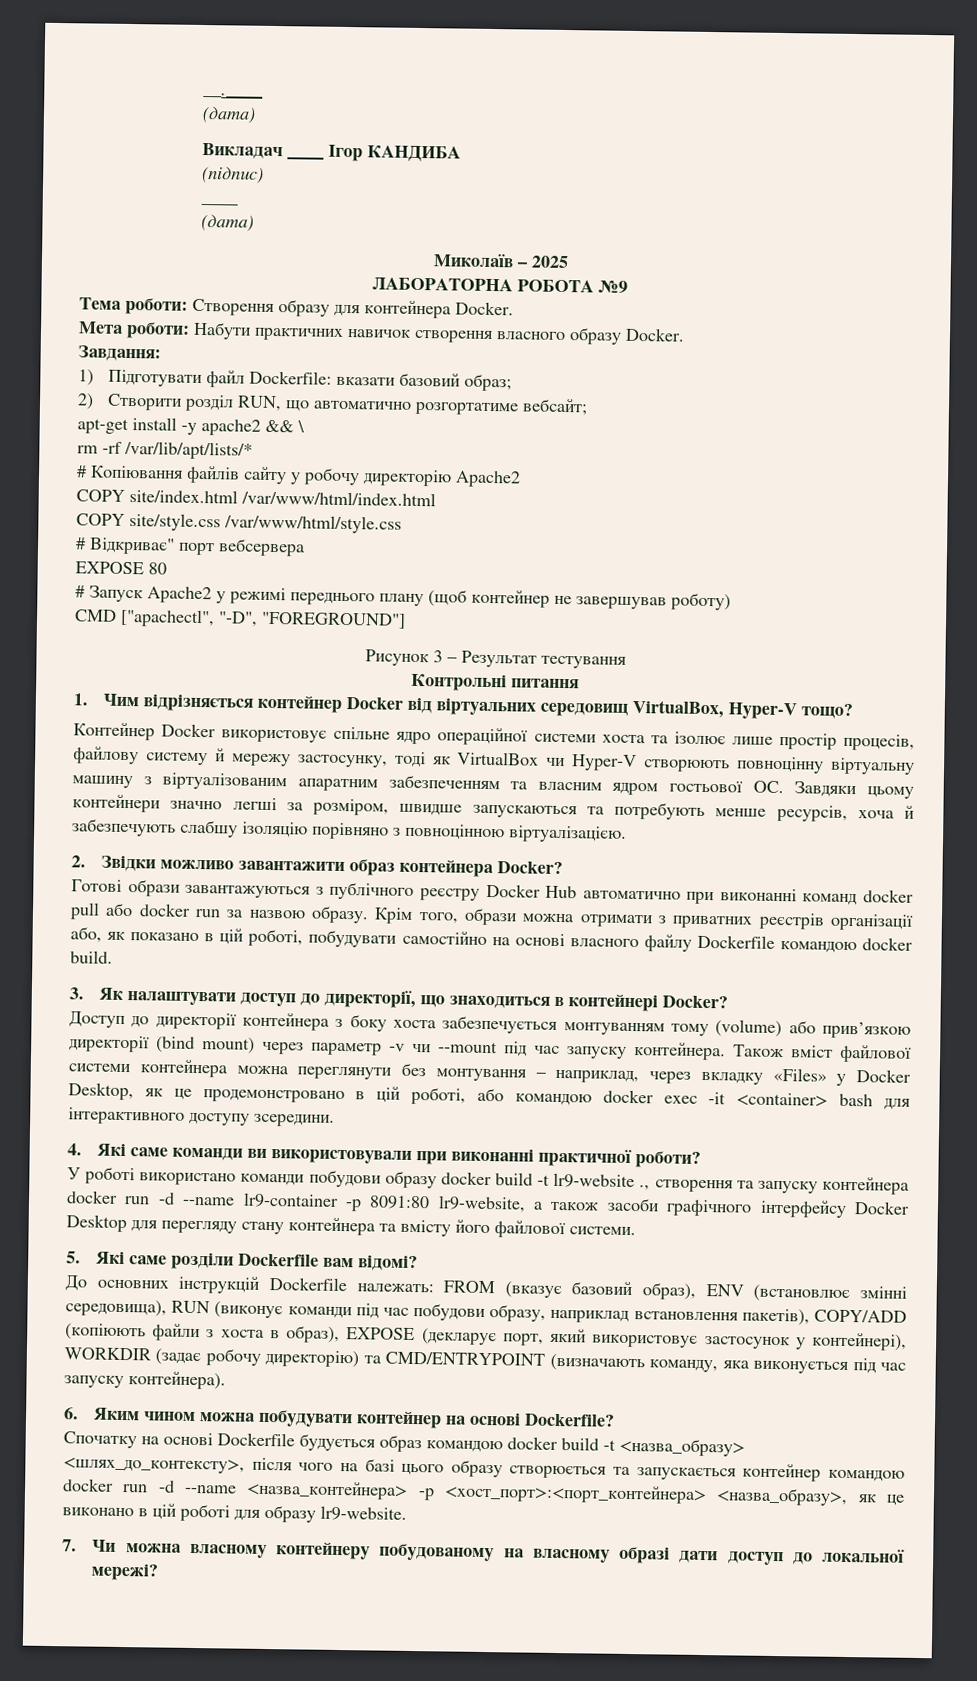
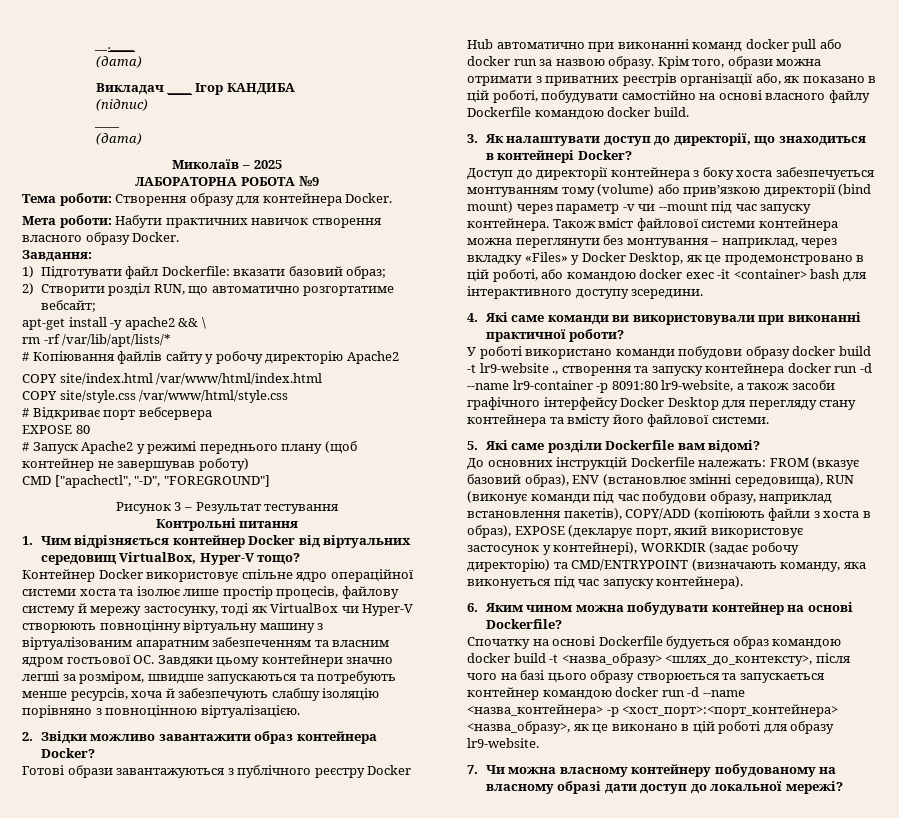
- # Відкриває" порт вебсервера
+ # Відкриває порт вебсервера

